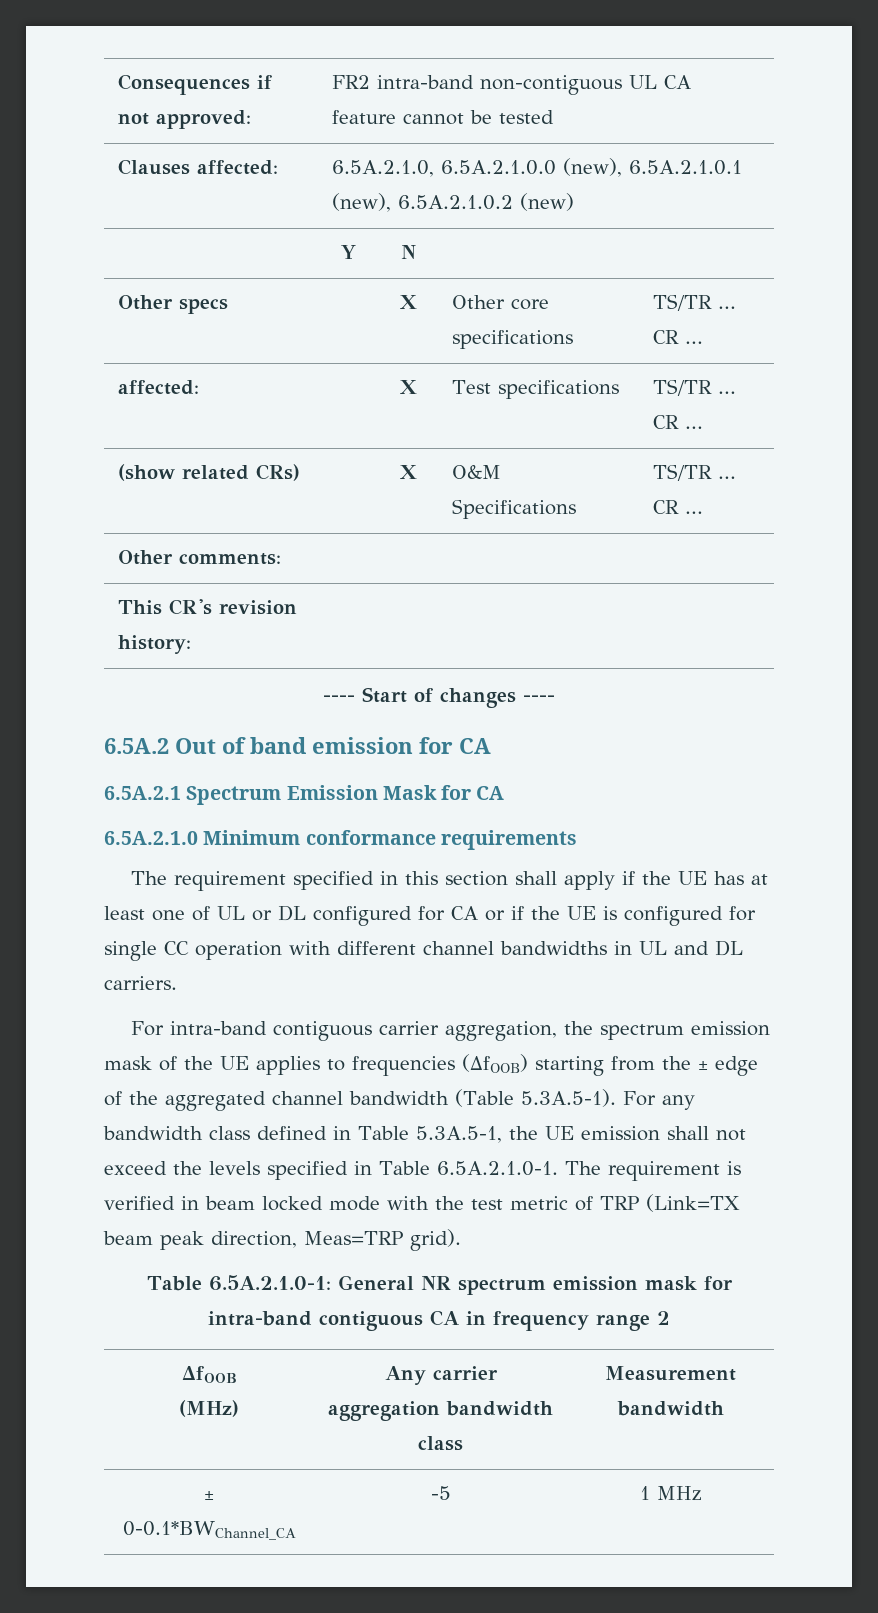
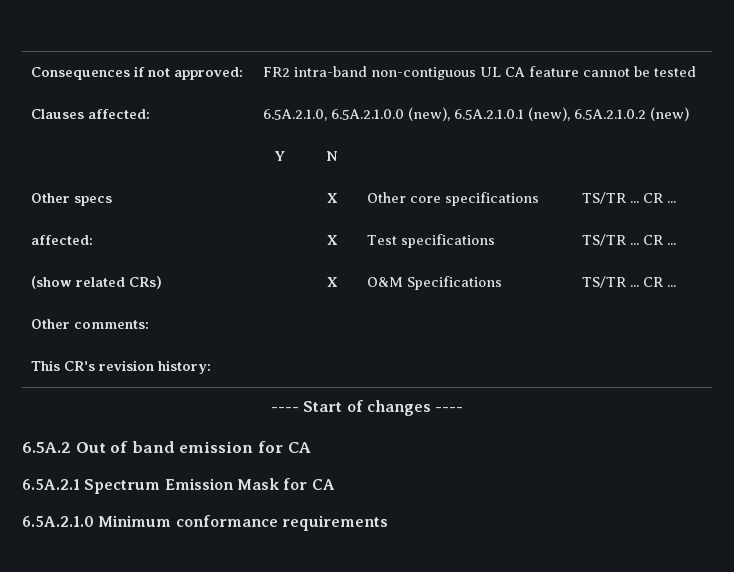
- The requirement specified in this section shall apply if the UE has at least one of UL or DL configured for CA or if the UE is configured for single CC operation with different channel bandwidths in UL and DL carriers.
- For intra-band contiguous carrier aggregation, the spectrum emission mask of the UE applies to frequencies (ΔfOOB) starting from the ± edge of the aggregated channel bandwidth (Table 5.3A.5-1). For any bandwidth class defined in Table 5.3A.5-1, the UE emission shall not exceed the levels specified in Table 6.5A.2.1.0-1. The requirement is verified in beam locked mode with the test metric of TRP (Link=TX beam peak direction, Meas=TRP grid).
- Table 6.5A.2.1.0-1: General NR spectrum emission mask for intra-band contiguous CA in frequency range 2
- ΔfOOB
- (MHz) | Any carrier aggregation bandwidth class | Measurement bandwidth
- ± 0-0.1*BWChannel_CA | -5 | 1 MHz

